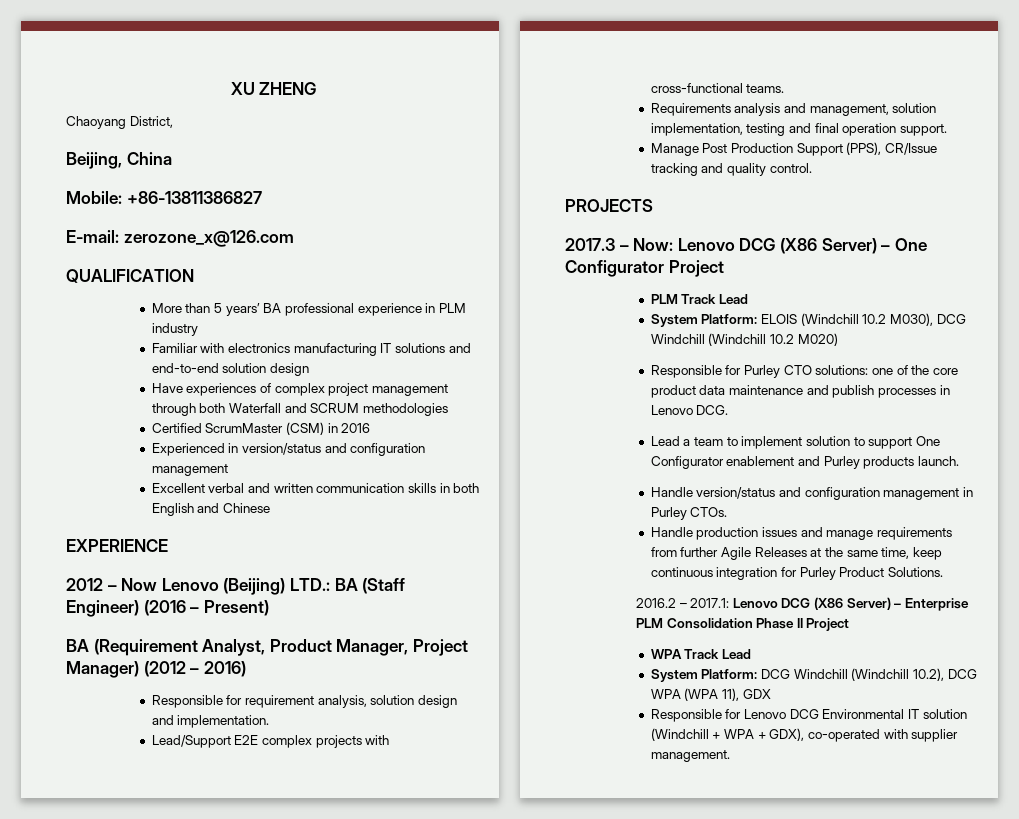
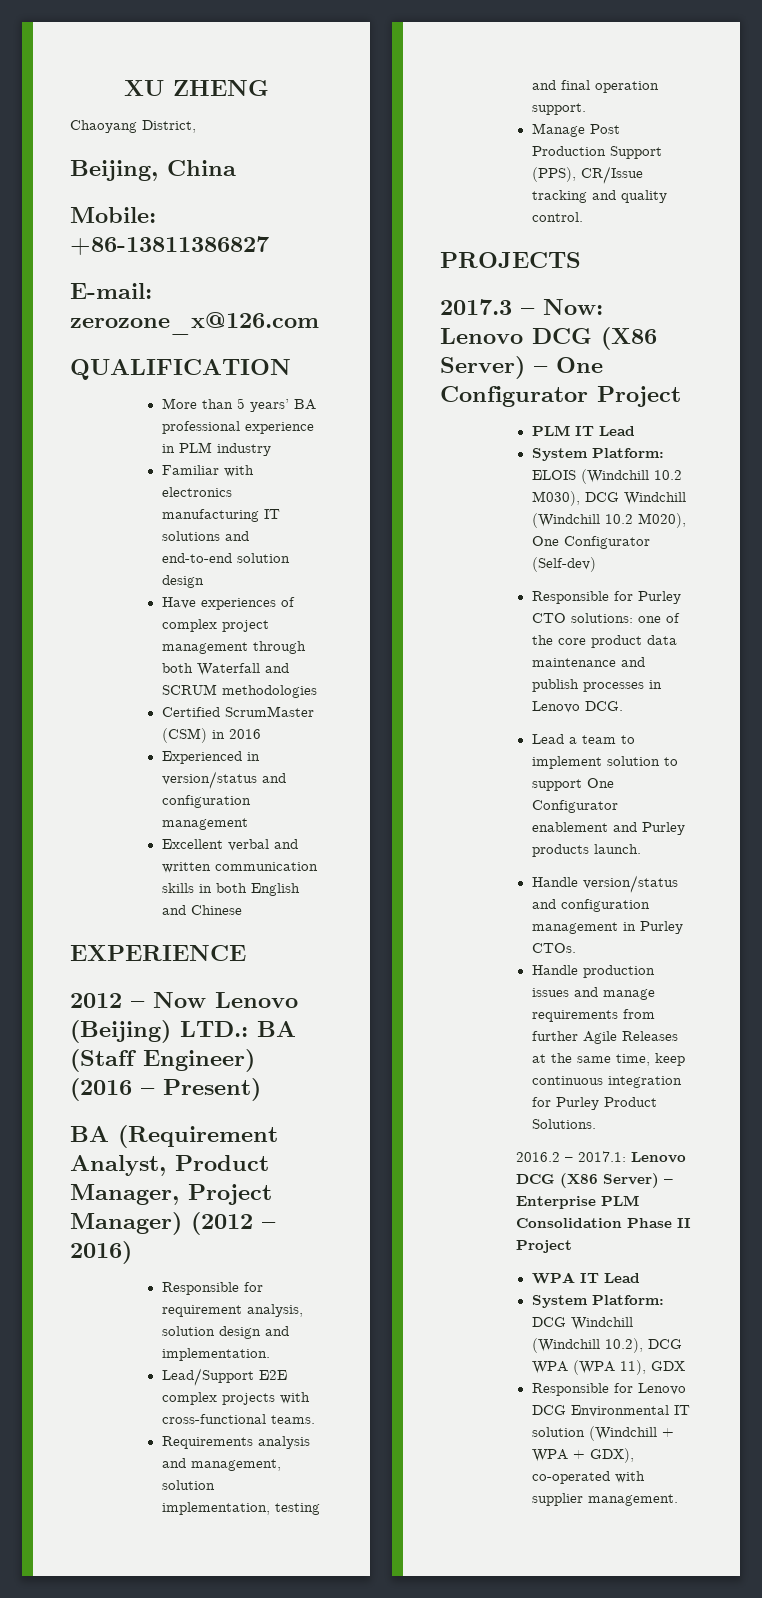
- PLM Track Lead
+ PLM IT Lead
- System Platform: ELOIS (Windchill 10.2 M030), DCG Windchill (Windchill 10.2 M020)
+ System Platform: ELOIS (Windchill 10.2 M030), DCG Windchill (Windchill 10.2 M020), One Configurator (Self-dev)
- WPA Track Lead
+ WPA IT Lead

